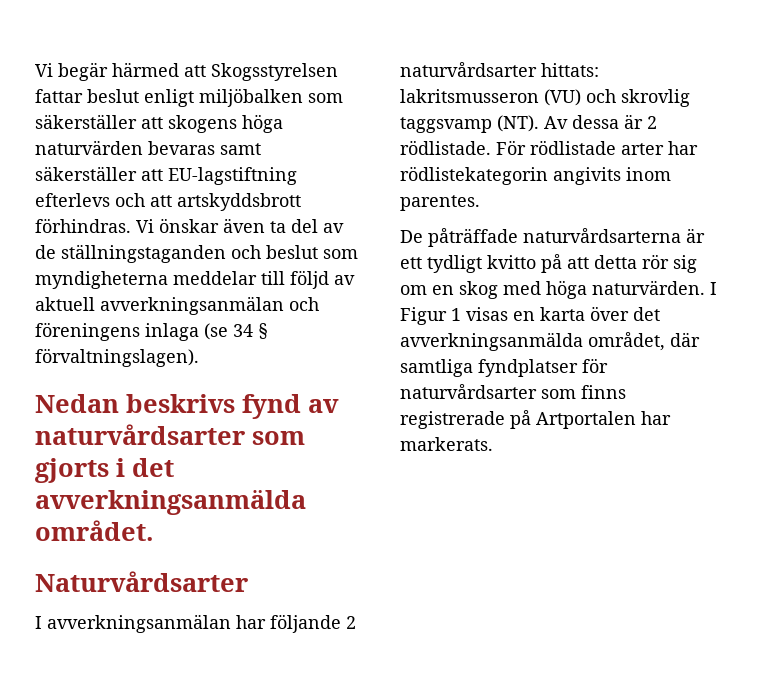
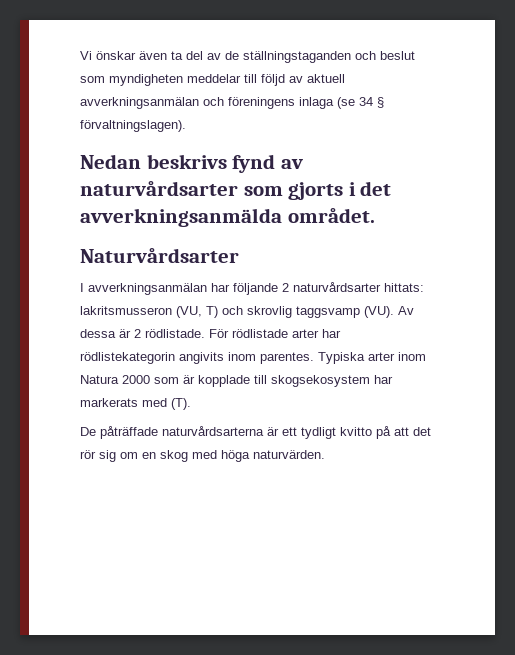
- Vi begär härmed att Skogsstyrelsen fattar beslut enligt miljöbalken som säkerställer att skogens höga naturvärden bevaras samt säkerställer att EU-lagstiftning efterlevs och att artskyddsbrott förhindras. Vi önskar även ta del av de ställningstaganden och beslut som myndigheterna meddelar till följd av aktuell avverkningsanmälan och föreningens inlaga (se 34 § förvaltningslagen).
+ Vi önskar även ta del av de ställningstaganden och beslut som myndigheten meddelar till följd av aktuell avverkningsanmälan och föreningens inlaga (se 34 § förvaltningslagen).
- I avverkningsanmälan har följande 2 naturvårdsarter hittats: lakritsmusseron (VU) och skrovlig taggsvamp (NT). Av dessa är 2 rödlistade.
+ I avverkningsanmälan har följande 2 naturvårdsarter hittats: lakritsmusseron (VU, T) och skrovlig taggsvamp (VU). Av dessa är 2 rödlistade.
+ Typiska arter inom Natura 2000 som är kopplade till skogsekosystem har markerats med (T).
- De påträffade naturvårdsarterna är ett tydligt kvitto på att detta rör sig om en skog med höga naturvärden. I Figur 1 visas en karta över det avverkningsanmälda området, där samtliga fyndplatser för naturvårdsarter som finns registrerade på Artportalen har markerats.
+ De påträffade naturvårdsarterna är ett tydligt kvitto på att det rör sig om en skog med höga naturvärden.

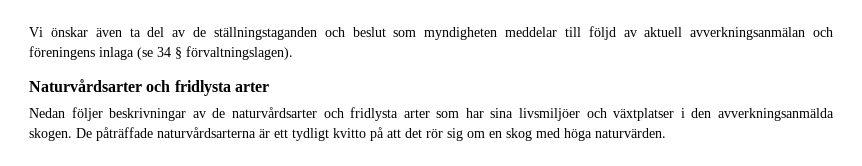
- Nedan beskrivs fynd av naturvårdsarter som gjorts i det avverkningsanmälda området.
- Naturvårdsarter
- I avverkningsanmälan har följande 2 naturvårdsarter hittats: lakritsmusseron (VU, T) och skrovlig taggsvamp (VU). Av dessa är 2 rödlistade. För rödlistade arter har rödlistekategorin angivits inom parentes. Typiska arter inom Natura 2000 som är kopplade till skogsekosystem har markerats med (T).
- De påträffade naturvårdsarterna är ett tydligt kvitto på att det rör sig om en skog med höga naturvärden.
+ Naturvårdsarter och fridlysta arter
+ Nedan följer beskrivningar av de naturvårdsarter och fridlysta arter som har sina livsmiljöer och växtplatser i den avverkningsanmälda skogen. De påträffade naturvårdsarterna är ett tydligt kvitto på att det rör sig om en skog med höga naturvärden.

